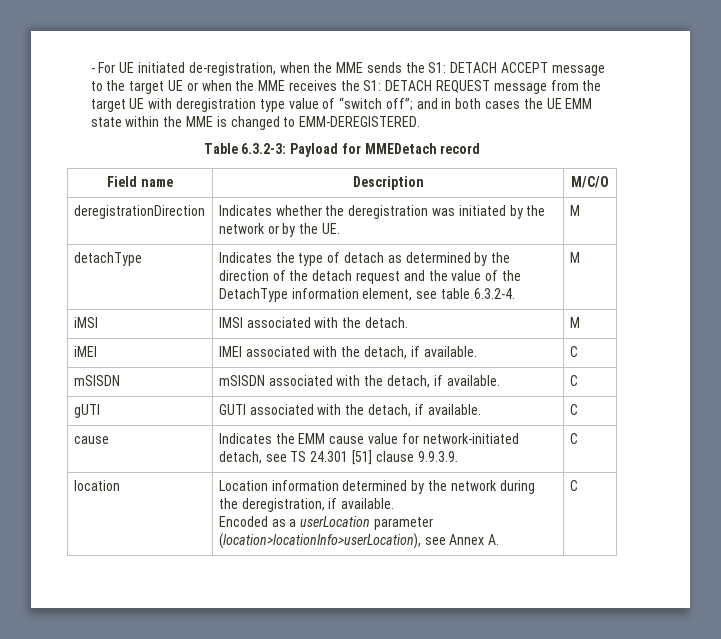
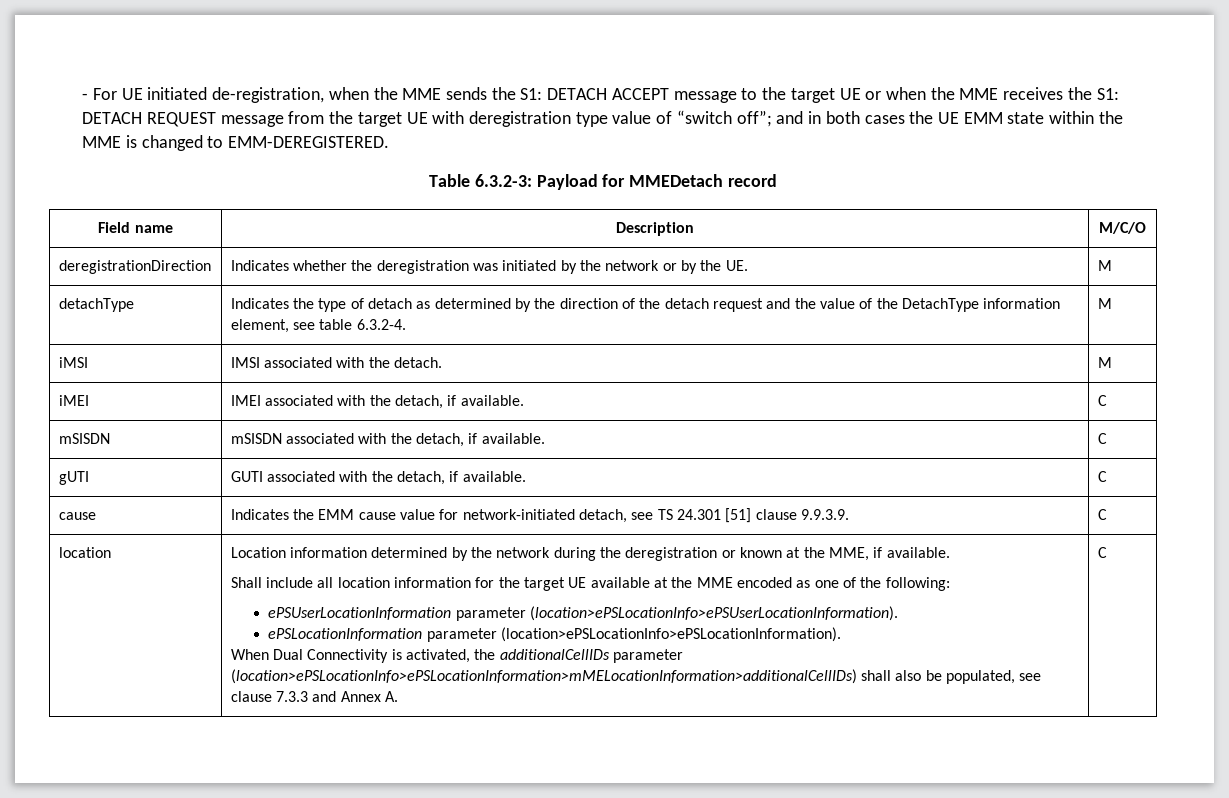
- Location information determined by the network during the deregistration, if available.
- Encoded as a userLocation parameter (location>locationInfo>userLocation), see Annex A.
+ Location information determined by the network during the deregistration or known at the MME, if available.
+ Shall include all location information for the target UE available at the MME encoded as one of the following:
+ ePSUserLocationInformation parameter (location>ePSLocationInfo>ePSUserLocationInformation).
+ ePSLocationInformation parameter (location>ePSLocationInfo>ePSLocationInformation).
+ When Dual Connectivity is activated, the additionalCellIDs parameter (location>ePSLocationInfo>ePSLocationInformation>mMELocationInformation>additionalCellIDs) shall also be populated, see clause 7.3.3 and Annex A.

